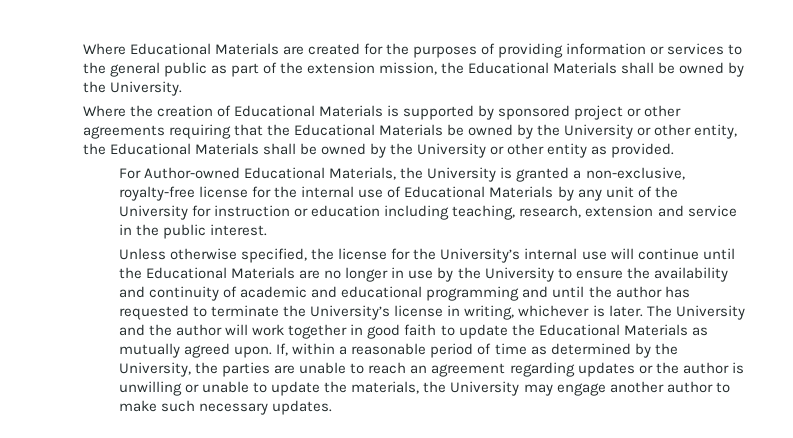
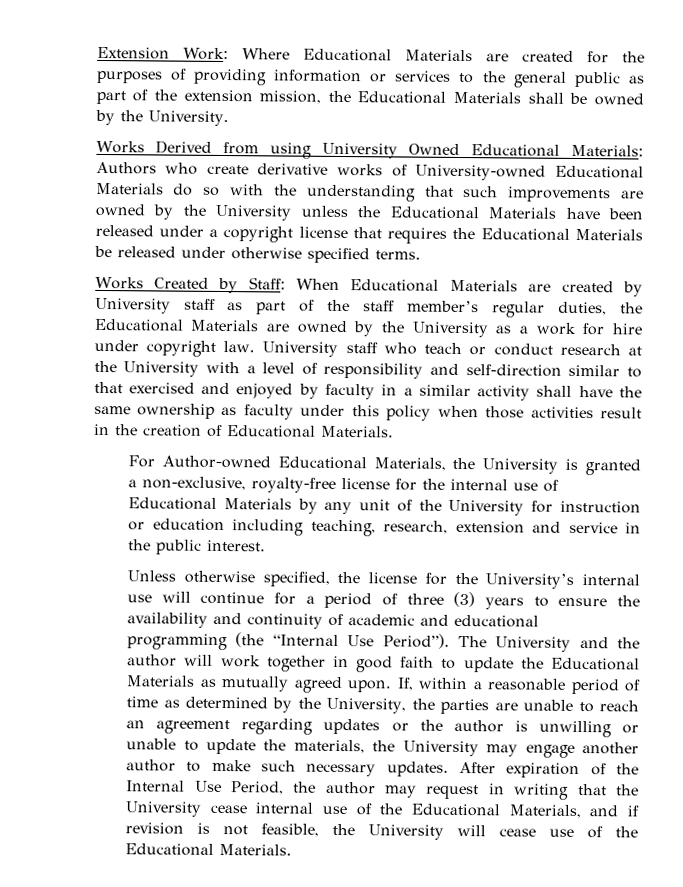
- Where Educational Materials are created for the purposes of providing information or services to the general public as part of the extension mission, the Educational Materials shall be owned by the University.
+ Extension Work: Where Educational Materials are created for the purposes of providing information or services to the general public as part of the extension mission, the Educational Materials shall be owned by the University.
- Where the creation of Educational Materials is supported by sponsored project or other agreements requiring that the Educational Materials be owned by the University or other entity, the Educational Materials shall be owned by the University or other entity as provided.
+ Works Derived from using University Owned Educational Materials: Authors who create derivative works of University-owned Educational Materials do so with the understanding that such improvements are owned by the University unless the Educational Materials have been released under a copyright license that requires the Educational Materials be released under otherwise specified terms.
+ Works Created by Staff: When Educational Materials are created by University staff as part of the staff member’s regular duties, the Educational Materials are owned by the University as a work for hire under copyright law. University staff who teach or conduct research at the University with a level of responsibility and self-direction similar to that exercised and enjoyed by faculty in a similar activity shall have the same ownership as faculty under this policy when those activities result in the creation of Educational Materials.
- Unless otherwise specified, the license for the University’s internal use will continue until the Educational Materials are no longer in use by the University to ensure the availability and continuity of academic and educational programming and until the author has requested to terminate the University’s license in writing, whichever is later.
+ Unless otherwise specified, the license for the University’s internal use will continue for a period of three (3) years to ensure the availability and continuity of academic and educational programming (the “Internal Use Period”).
+ After expiration of the Internal Use Period, the author may request in writing that the University cease internal use of the Educational Materials, and if revision is not feasible, the University will cease use of the Educational Materials.

